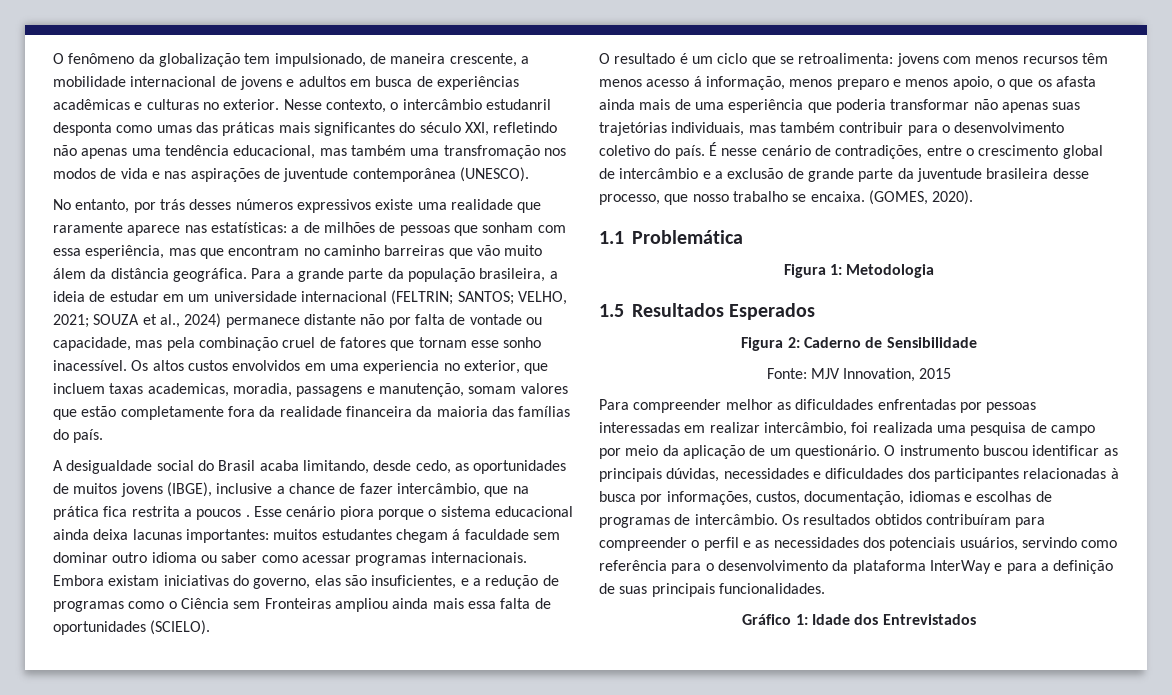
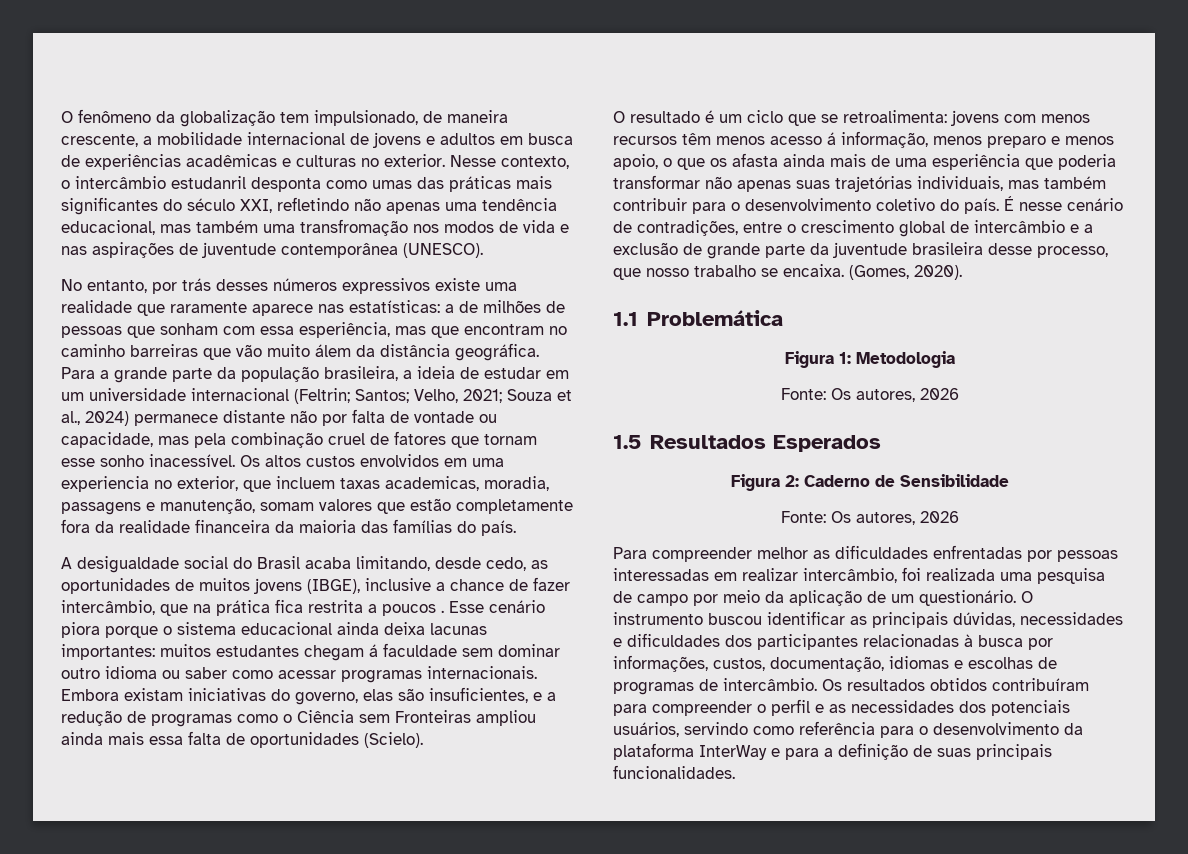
- Para a grande parte da população brasileira, a ideia de estudar em um universidade internacional (FELTRIN; SANTOS; VELHO, 2021; SOUZA et al., 2024) permanece distante não por falta de vontade ou capacidade, mas pela combinação cruel de fatores que tornam esse sonho inacessível.
+ Para a grande parte da população brasileira, a ideia de estudar em um universidade internacional (Feltrin; Santos; Velho, 2021; Souza et al., 2024) permanece distante não por falta de vontade ou capacidade, mas pela combinação cruel de fatores que tornam esse sonho inacessível.
- Embora existam iniciativas do governo, elas são insuficientes, e a redução de programas como o Ciência sem Fronteiras ampliou ainda mais essa falta de oportunidades (SCIELO).
+ Embora existam iniciativas do governo, elas são insuficientes, e a redução de programas como o Ciência sem Fronteiras ampliou ainda mais essa falta de oportunidades (Scielo).
- (GOMES, 2020).
+ (Gomes, 2020).
  Figura 1: Metodologia
+ Fonte: Os autores, 2026
  Figura 2: Caderno de Sensibilidade
- Fonte: MJV Innovation, 2015
+ Fonte: Os autores, 2026
- Gráfico 1: Idade dos Entrevistados

